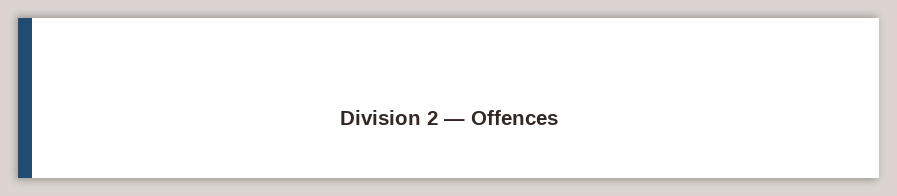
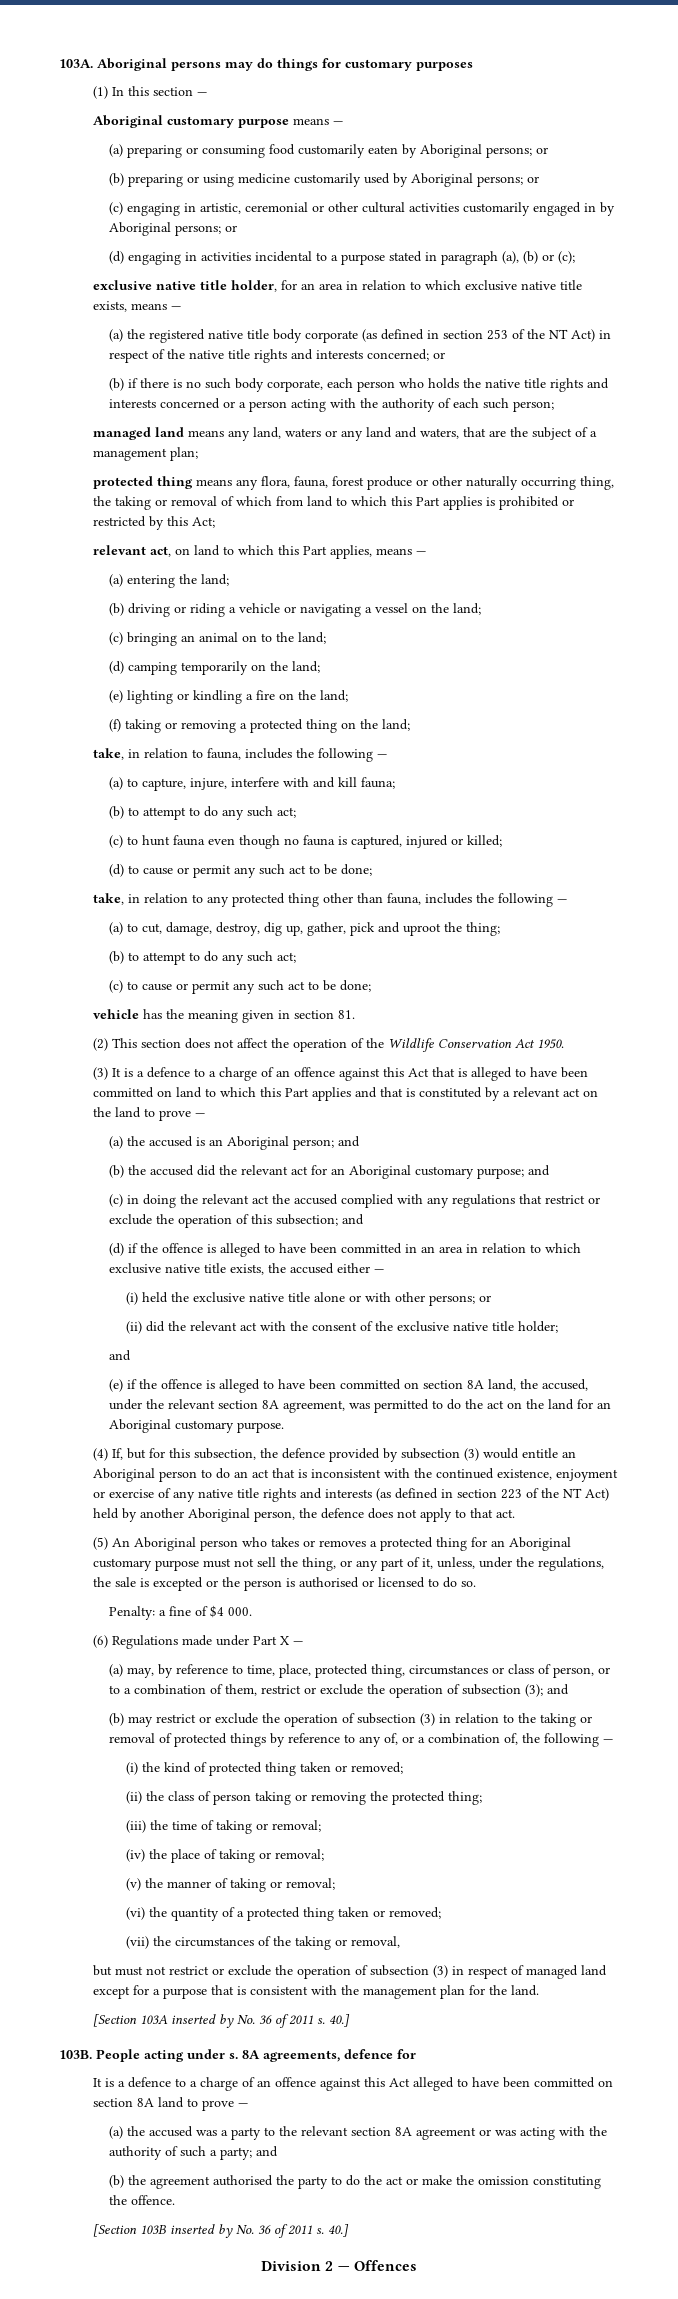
+ 103A. Aboriginal persons may do things for customary purposes
+ (1) In this section —
+ Aboriginal customary purpose means —
+ (a) preparing or consuming food customarily eaten by Aboriginal persons; or
+ (b) preparing or using medicine customarily used by Aboriginal persons; or
+ (c) engaging in artistic, ceremonial or other cultural activities customarily engaged in by Aboriginal persons; or
+ (d) engaging in activities incidental to a purpose stated in paragraph (a), (b) or (c);
+ exclusive native title holder, for an area in relation to which exclusive native title exists, means —
+ (a) the registered native title body corporate (as defined in section 253 of the NT Act) in respect of the native title rights and interests concerned; or
+ (b) if there is no such body corporate, each person who holds the native title rights and interests concerned or a person acting with the authority of each such person;
+ managed land means any land, waters or any land and waters, that are the subject of a management plan;
+ protected thing means any flora, fauna, forest produce or other naturally occurring thing, the taking or removal of which from land to which this Part applies is prohibited or restricted by this Act;
+ relevant act, on land to which this Part applies, means —
+ (a) entering the land;
+ (b) driving or riding a vehicle or navigating a vessel on the land;
+ (c) bringing an animal on to the land;
+ (d) camping temporarily on the land;
+ (e) lighting or kindling a fire on the land;
+ (f) taking or removing a protected thing on the land;
+ take, in relation to fauna, includes the following —
+ (a) to capture, injure, interfere with and kill fauna;
+ (b) to attempt to do any such act;
+ (c) to hunt fauna even though no fauna is captured, injured or killed;
+ (d) to cause or permit any such act to be done;
+ take, in relation to any protected thing other than fauna, includes the following —
+ (a) to cut, damage, destroy, dig up, gather, pick and uproot the thing;
+ (b) to attempt to do any such act;
+ (c) to cause or permit any such act to be done;
+ vehicle has the meaning given in section 81.
+ (2) This section does not affect the operation of the Wildlife Conservation Act 1950.
+ (3) It is a defence to a charge of an offence against this Act that is alleged to have been committed on land to which this Part applies and that is constituted by a relevant act on the land to prove —
+ (a) the accused is an Aboriginal person; and
+ (b) the accused did the relevant act for an Aboriginal customary purpose; and
+ (c) in doing the relevant act the accused complied with any regulations that restrict or exclude the operation of this subsection; and
+ (d) if the offence is alleged to have been committed in an area in relation to which exclusive native title exists, the accused either —
+ (i) held the exclusive native title alone or with other persons; or
+ (ii) did the relevant act with the consent of the exclusive native title holder;
+ and
+ (e) if the offence is alleged to have been committed on section 8A land, the accused, under the relevant section 8A agreement, was permitted to do the act on the land for an Aboriginal customary purpose.
+ (4) If, but for this subsection, the defence provided by subsection (3) would entitle an Aboriginal person to do an act that is inconsistent with the continued existence, enjoyment or exercise of any native title rights and interests (as defined in section 223 of the NT Act) held by another Aboriginal person, the defence does not apply to that act.
+ (5) An Aboriginal person who takes or removes a protected thing for an Aboriginal customary purpose must not sell the thing, or any part of it, unless, under the regulations, the sale is excepted or the person is authorised or licensed to do so.
+ Penalty: a fine of $4 000.
+ (6) Regulations made under Part X —
+ (a) may, by reference to time, place, protected thing, circumstances or class of person, or to a combination of them, restrict or exclude the operation of subsection (3); and
+ (b) may restrict or exclude the operation of subsection (3) in relation to the taking or removal of protected things by reference to any of, or a combination of, the following —
+ (i) the kind of protected thing taken or removed;
+ (ii) the class of person taking or removing the protected thing;
+ (iii) the time of taking or removal;
+ (iv) the place of taking or removal;
+ (v) the manner of taking or removal;
+ (vi) the quantity of a protected thing taken or removed;
+ (vii) the circumstances of the taking or removal,
+ but must not restrict or exclude the operation of subsection (3) in respect of managed land except for a purpose that is consistent with the management plan for the land.
+ [Section 103A inserted by No. 36 of 2011 s. 40.]
+ 103B. People acting under s. 8A agreements, defence for
+ It is a defence to a charge of an offence against this Act alleged to have been committed on section 8A land to prove —
+ (a) the accused was a party to the relevant section 8A agreement or was acting with the authority of such a party; and
+ (b) the agreement authorised the party to do the act or make the omission constituting the offence.
+ [Section 103B inserted by No. 36 of 2011 s. 40.]

